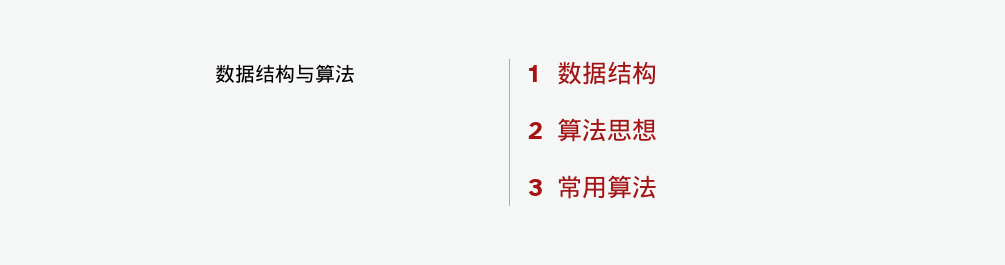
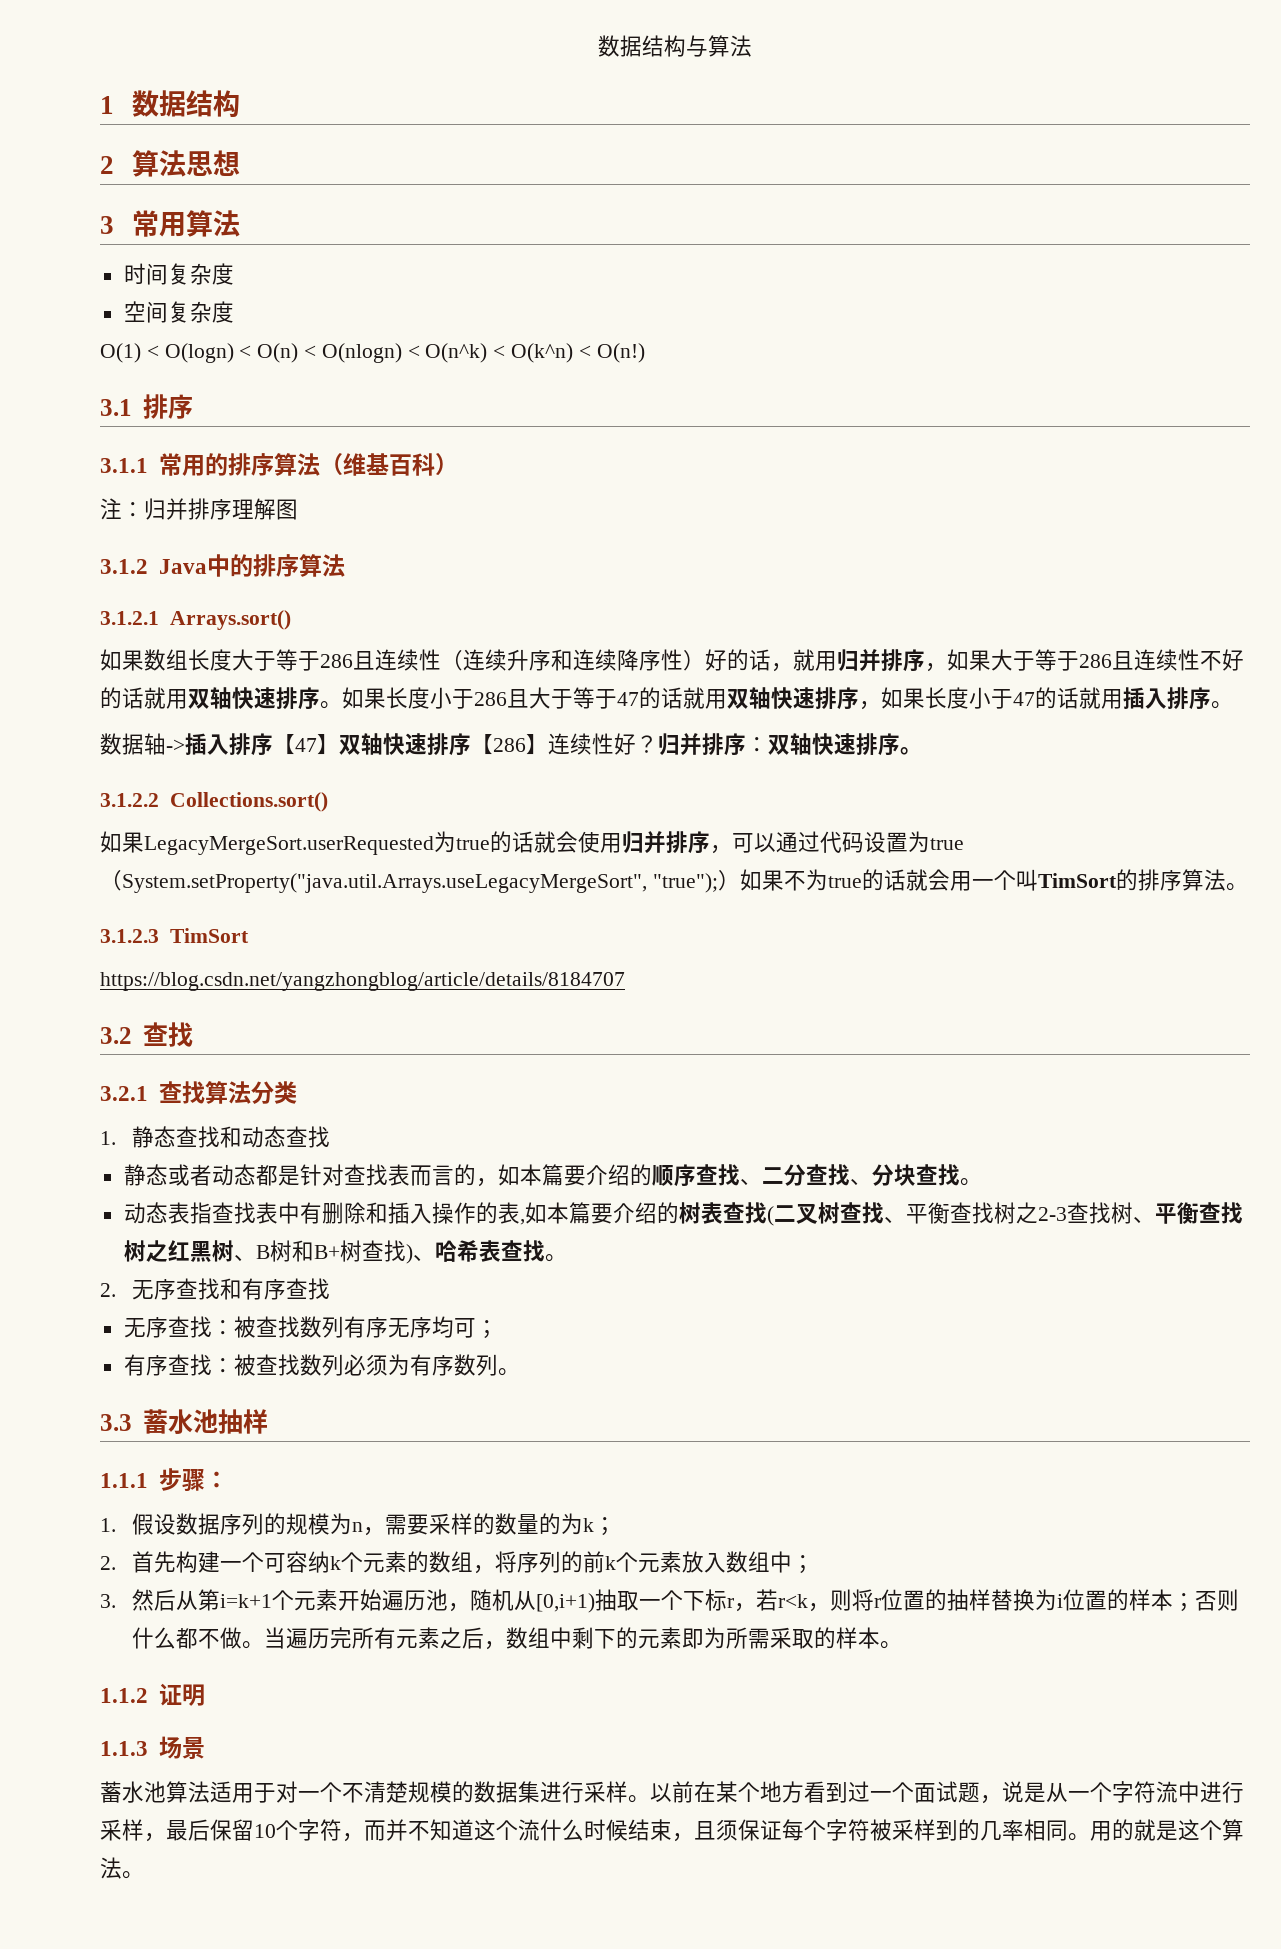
+ 时间复杂度
+ 空间复杂度
+ O(1) < O(logn) < O(n) < O(nlogn) < O(n^k) < O(k^n) < O(n!)
+ 3.1排序
+ 3.1.1常用的排序算法（维基百科）
+ 注：归并排序理解图
+ 3.1.2 Java中的排序算法
+ 3.1.2.1 Arrays.sort()
+ 如果数组长度大于等于286且连续性（连续升序和连续降序性）好的话，就用归并排序，如果大于等于286且连续性不好的话就用双轴快速排序。如果长度小于286且大于等于47的话就用双轴快速排序，如果长度小于47的话就用插入排序。
+ 数据轴->插入排序【47】双轴快速排序【286】连续性好？归并排序：双轴快速排序。
+ 3.1.2.2 Collections.sort()
+ 如果LegacyMergeSort.userRequested为true的话就会使用归并排序，可以通过代码设置为true（System.setProperty("java.util.Arrays.useLegacyMergeSort", "true");）如果不为true的话就会用一个叫TimSort的排序算法。
+ 3.1.2.3 TimSort
+ https://blog.csdn.net/yangzhongblog/article/details/8184707
+ 3.2查找
+ 3.2.1查找算法分类
+ 1.静态查找和动态查找
+ 静态或者动态都是针对查找表而言的，如本篇要介绍的顺序查找、二分查找、分块查找。
+ 动态表指查找表中有删除和插入操作的表,如本篇要介绍的树表查找(二叉树查找、平衡查找树之2-3查找树、平衡查找树之红黑树、B树和B+树查找)、哈希表查找。
+ 2.无序查找和有序查找
+ 无序查找：被查找数列有序无序均可；
+ 有序查找：被查找数列必须为有序数列。
+ 3.3蓄水池抽样
+ 1.1.1步骤：
+ 1.假设数据序列的规模为n，需要采样的数量的为k；
+ 2.首先构建一个可容纳k个元素的数组，将序列的前k个元素放入数组中；
+ 3.然后从第i=k+1个元素开始遍历池，随机从[0,i+1)抽取一个下标r，若r<k，则将r位置的抽样替换为i位置的样本；否则什么都不做。当遍历完所有元素之后，数组中剩下的元素即为所需采取的样本。
+ 1.1.2证明
+ 1.1.3场景
+ 蓄水池算法适用于对一个不清楚规模的数据集进行采样。以前在某个地方看到过一个面试题，说是从一个字符流中进行采样，最后保留10个字符，而并不知道这个流什么时候结束，且须保证每个字符被采样到的几率相同。用的就是这个算法。

